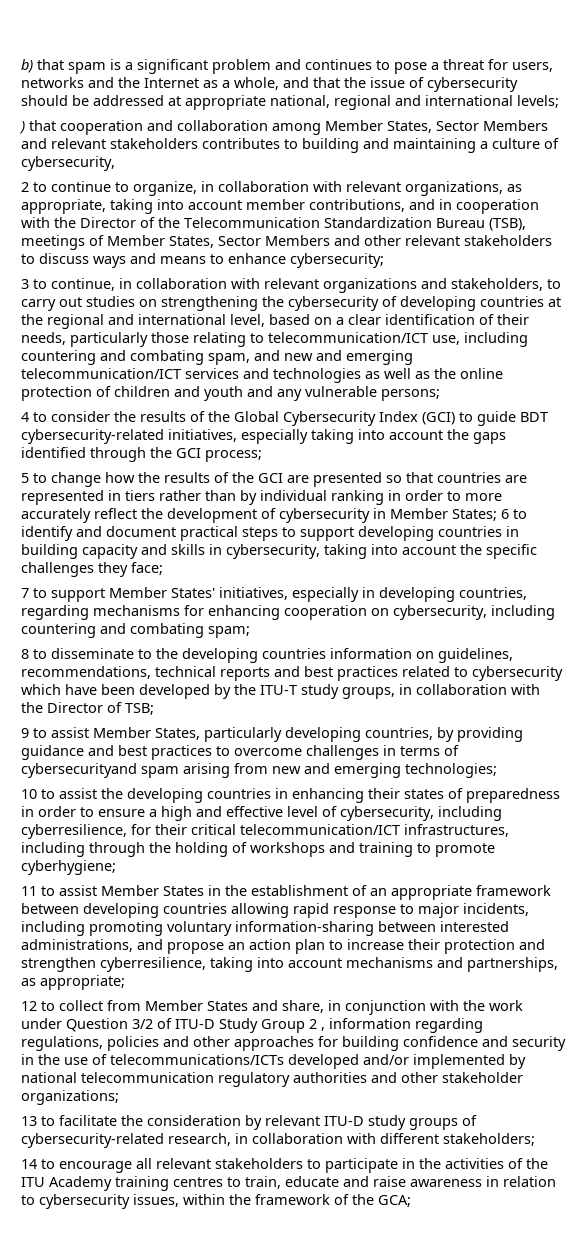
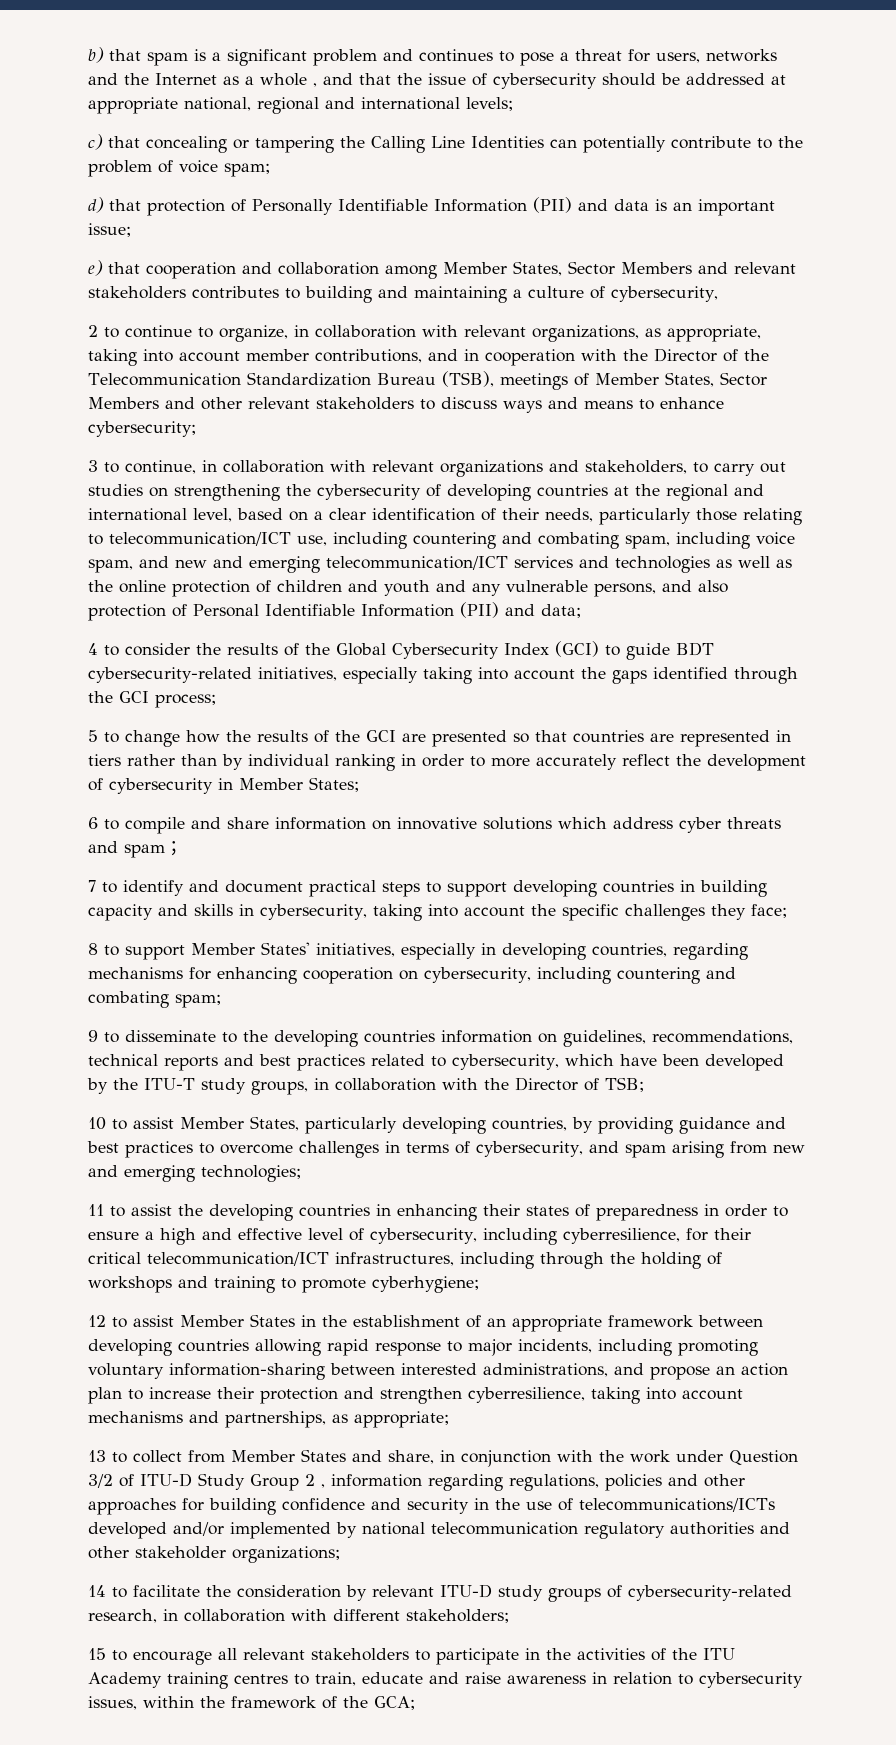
- b) that spam is a significant problem and continues to pose a threat for users, networks and the Internet as a whole, and that the issue of cybersecurity should be addressed at appropriate national, regional and international levels;
+ b) that spam is a significant problem and continues to pose a threat for users, networks and the Internet as a whole , and that the issue of cybersecurity should be addressed at appropriate national, regional and international levels;
- ) that cooperation and collaboration among Member States, Sector Members and relevant stakeholders contributes to building and maintaining a culture of cybersecurity,
+ c) that concealing or tampering the Calling Line Identities can potentially contribute to the problem of voice spam;
+ d) that protection of Personally Identifiable Information (PII) and data is an important issue;
+ e) that cooperation and collaboration among Member States, Sector Members and relevant stakeholders contributes to building and maintaining a culture of cybersecurity,
- 3 to continue, in collaboration with relevant organizations and stakeholders, to carry out studies on strengthening the cybersecurity of developing countries at the regional and international level, based on a clear identification of their needs, particularly those relating to telecommunication/ICT use, including countering and combating spam, and new and emerging telecommunication/ICT services and technologies as well as the online protection of children and youth and any vulnerable persons;
+ 3 to continue, in collaboration with relevant organizations and stakeholders, to carry out studies on strengthening the cybersecurity of developing countries at the regional and international level, based on a clear identification of their needs, particularly those relating to telecommunication/ICT use, including countering and combating spam, including voice spam, and new and emerging telecommunication/ICT services and technologies as well as the online protection of children and youth and any vulnerable persons, and also protection of Personal Identifiable Information (PII) and data;
- 5 to change how the results of the GCI are presented so that countries are represented in tiers rather than by individual ranking in order to more accurately reflect the development of cybersecurity in Member States; 6 to identify and document practical steps to support developing countries in building capacity and skills in cybersecurity, taking into account the specific challenges they face;
+ 5 to change how the results of the GCI are presented so that countries are represented in tiers rather than by individual ranking in order to more accurately reflect the development of cybersecurity in Member States;
+ 6 to compile and share information on innovative solutions which address cyber threats and spam；
+ 7 to identify and document practical steps to support developing countries in building capacity and skills in cybersecurity, taking into account the specific challenges they face;
- 7 to support Member States' initiatives, especially in developing countries, regarding mechanisms for enhancing cooperation on cybersecurity, including countering and combating spam;
+ 8 to support Member States' initiatives, especially in developing countries, regarding mechanisms for enhancing cooperation on cybersecurity, including countering and combating spam;
- 8 to disseminate to the developing countries information on guidelines, recommendations, technical reports and best practices related to cybersecurity which have been developed by the ITU-T study groups, in collaboration with the Director of TSB;
+ 9 to disseminate to the developing countries information on guidelines, recommendations, technical reports and best practices related to cybersecurity, which have been developed by the ITU-T study groups, in collaboration with the Director of TSB;
- 9 to assist Member States, particularly developing countries, by providing guidance and best practices to overcome challenges in terms of cybersecurityand spam arising from new and emerging technologies;
+ 10 to assist Member States, particularly developing countries, by providing guidance and best practices to overcome challenges in terms of cybersecurity, and spam arising from new and emerging technologies;
- 10 to assist the developing countries in enhancing their states of preparedness in order to ensure a high and effective level of cybersecurity, including cyberresilience, for their critical telecommunication/ICT infrastructures, including through the holding of workshops and training to promote cyberhygiene;
+ 11 to assist the developing countries in enhancing their states of preparedness in order to ensure a high and effective level of cybersecurity, including cyberresilience, for their critical telecommunication/ICT infrastructures, including through the holding of workshops and training to promote cyberhygiene;
- 11 to assist Member States in the establishment of an appropriate framework between developing countries allowing rapid response to major incidents, including promoting voluntary information-sharing between interested administrations, and propose an action plan to increase their protection and strengthen cyberresilience, taking into account mechanisms and partnerships, as appropriate;
+ 12 to assist Member States in the establishment of an appropriate framework between developing countries allowing rapid response to major incidents, including promoting voluntary information-sharing between interested administrations, and propose an action plan to increase their protection and strengthen cyberresilience, taking into account mechanisms and partnerships, as appropriate;
- 12 to collect from Member States and share, in conjunction with the work under Question 3/2 of ITU-D Study Group 2 , information regarding regulations, policies and other approaches for building confidence and security in the use of telecommunications/ICTs developed and/or implemented by national telecommunication regulatory authorities and other stakeholder organizations;
+ 13 to collect from Member States and share, in conjunction with the work under Question 3/2 of ITU-D Study Group 2 , information regarding regulations, policies and other approaches for building confidence and security in the use of telecommunications/ICTs developed and/or implemented by national telecommunication regulatory authorities and other stakeholder organizations;
- 13 to facilitate the consideration by relevant ITU-D study groups of cybersecurity-related research, in collaboration with different stakeholders;
+ 14 to facilitate the consideration by relevant ITU-D study groups of cybersecurity-related research, in collaboration with different stakeholders;
- 14 to encourage all relevant stakeholders to participate in the activities of the ITU Academy training centres to train, educate and raise awareness in relation to cybersecurity issues, within the framework of the GCA;
+ 15 to encourage all relevant stakeholders to participate in the activities of the ITU Academy training centres to train, educate and raise awareness in relation to cybersecurity issues, within the framework of the GCA;

